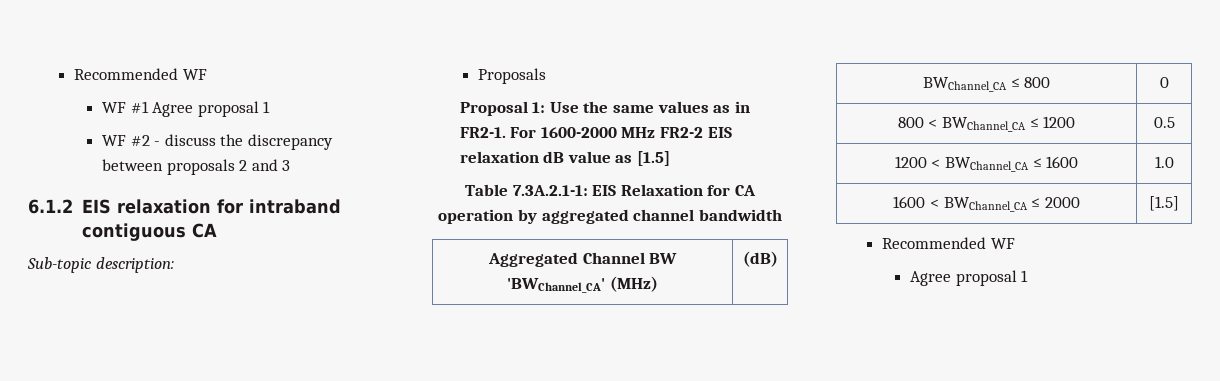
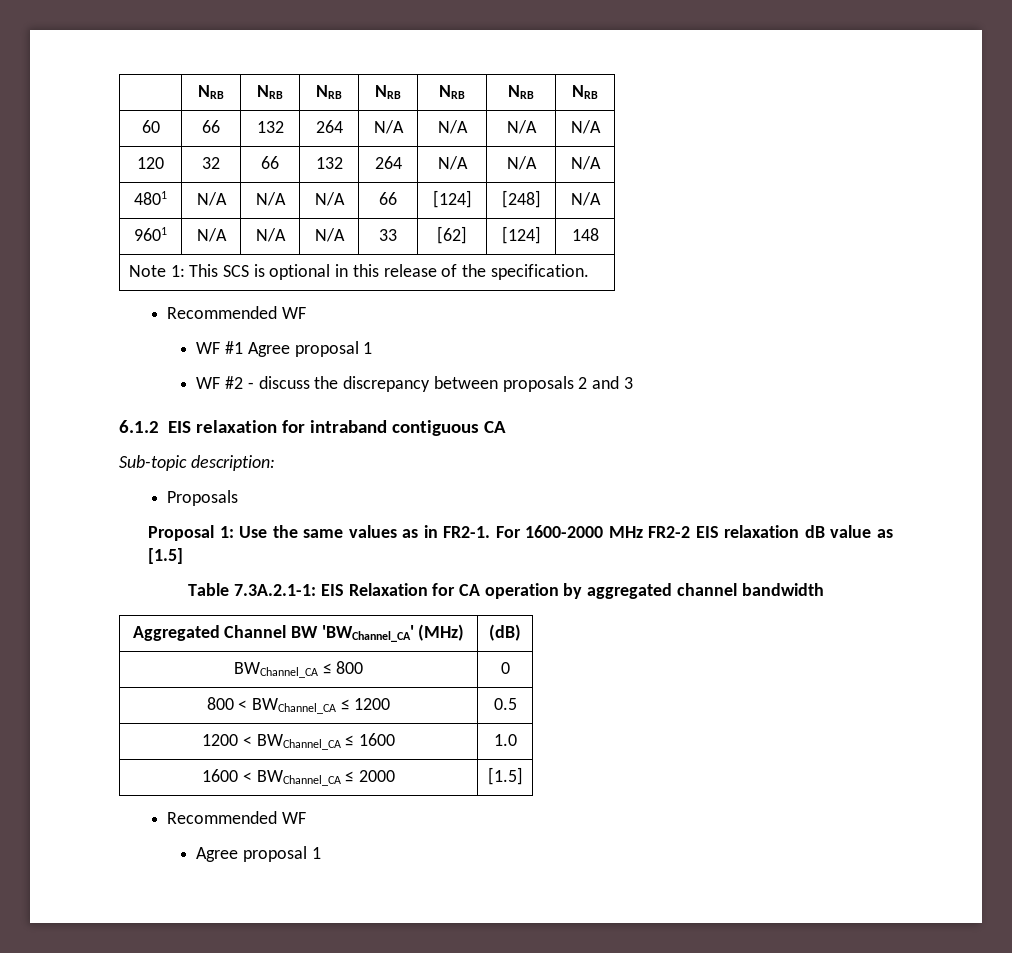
+ | NRB | NRB | NRB | NRB | NRB | NRB | NRB
+ 60 | 66 | 132 | 264 | N/A | N/A | N/A | N/A
+ 120 | 32 | 66 | 132 | 264 | N/A | N/A | N/A
+ 4801 | N/A | N/A | N/A | 66 | [124] | [248] | N/A
+ 9601 | N/A | N/A | N/A | 33 | [62] | [124] | 148
+ Note 1: This SCS is optional in this release of the specification.

